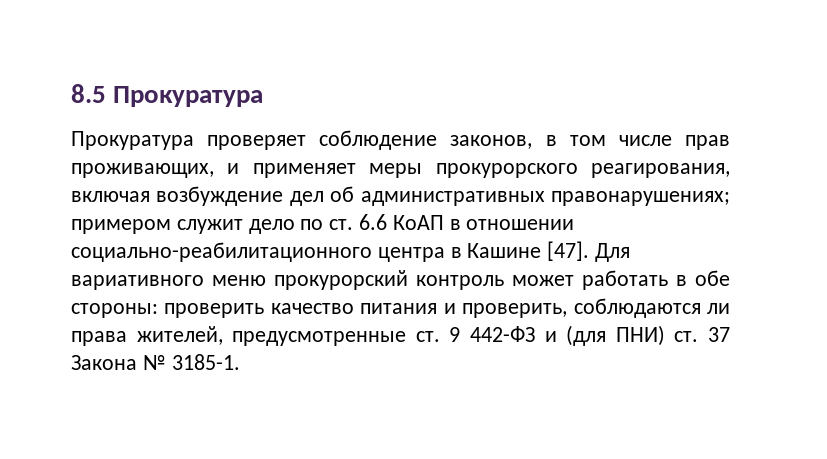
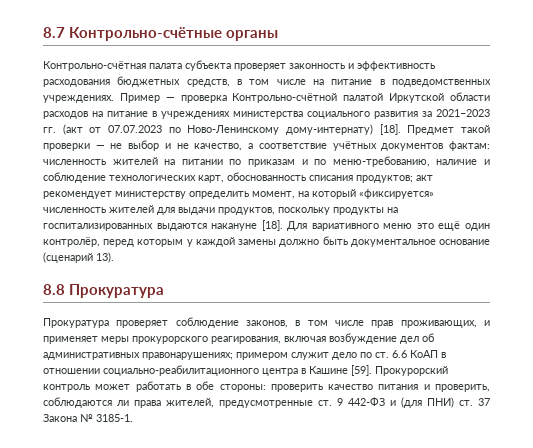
- 8.5 Прокуратура
+ 8.7 Контрольно-счётные органы
+ Контрольно-счётная палата субъекта проверяет законность и эффективность расходования бюджетных средств, в том числе на питание в подведомственных учреждениях. Пример — проверка Контрольно-счётной палатой Иркутской области расходов на питание в учреждениях министерства социального развития за 2021–2023 гг. (акт от 07.07.2023 по Ново-Ленинскому дому-интернату) [18]. Предмет такой проверки — не выбор и не качество, а соответствие учётных документов фактам: численность жителей на питании по приказам и по меню-требованию, наличие и соблюдение технологических карт, обоснованность списания продуктов; акт рекомендует министерству определить момент, на который «фиксируется» численность жителей для выдачи продуктов, поскольку продукты на госпитализированных выдаются накануне [18]. Для вариативного меню это ещё один контролёр, перед которым у каждой замены должно быть документальное основание (сценарий 13).
+ 8.8 Прокуратура
- Прокуратура проверяет соблюдение законов, в том числе прав проживающих, и применяет меры прокурорского реагирования, включая возбуждение дел об административных правонарушениях; примером служит дело по ст. 6.6 КоАП в отношении социально-реабилитационного центра в Кашине [47]. Для вариативного меню прокурорский контроль может работать в обе стороны: проверить качество питания и проверить, соблюдаются ли права жителей, предусмотренные ст. 9 442-ФЗ и (для ПНИ) ст. 37 Закона № 3185-1.
+ Прокуратура проверяет соблюдение законов, в том числе прав проживающих, и применяет меры прокурорского реагирования, включая возбуждение дел об административных правонарушениях; примером служит дело по ст. 6.6 КоАП в отношении социально-реабилитационного центра в Кашине [59]. Прокурорский контроль может работать в обе стороны: проверить качество питания и проверить, соблюдаются ли права жителей, предусмотренные ст. 9 442-ФЗ и (для ПНИ) ст. 37 Закона № 3185-1.

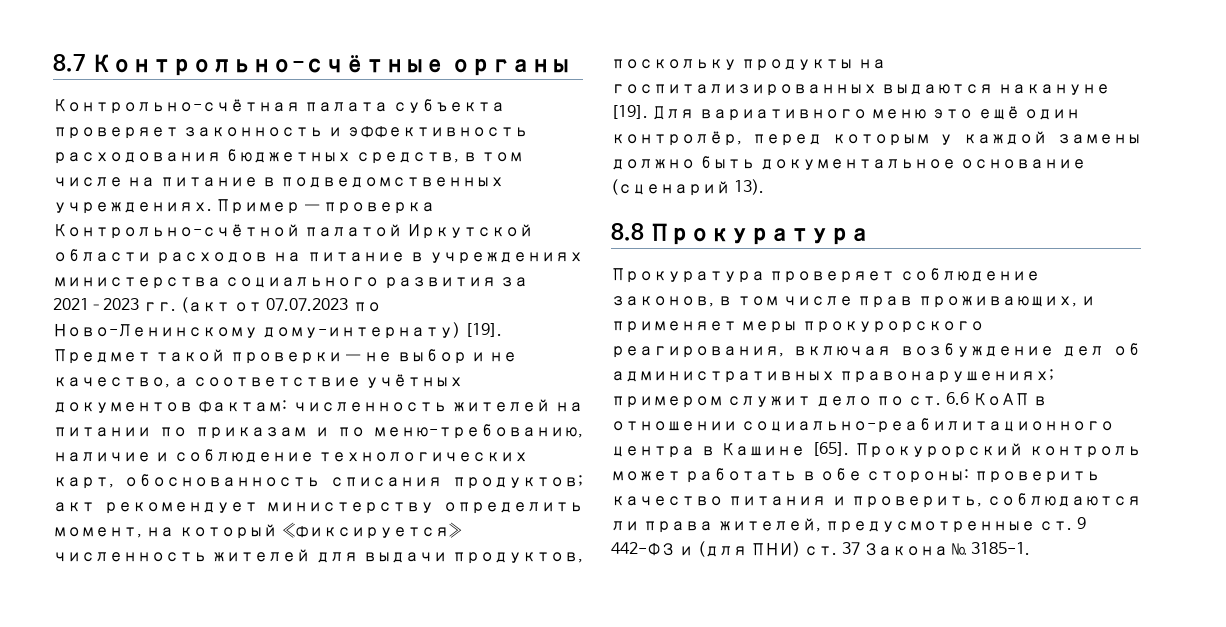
- Пример — проверка Контрольно-счётной палатой Иркутской области расходов на питание в учреждениях министерства социального развития за 2021–2023 гг. (акт от 07.07.2023 по Ново-Ленинскому дому-интернату) [18].
+ Пример — проверка Контрольно-счётной палатой Иркутской области расходов на питание в учреждениях министерства социального развития за 2021–2023 гг. (акт от 07.07.2023 по Ново-Ленинскому дому-интернату) [19].
- Предмет такой проверки — не выбор и не качество, а соответствие учётных документов фактам: численность жителей на питании по приказам и по меню-требованию, наличие и соблюдение технологических карт, обоснованность списания продуктов; акт рекомендует министерству определить момент, на который «фиксируется» численность жителей для выдачи продуктов, поскольку продукты на госпитализированных выдаются накануне [18].
+ Предмет такой проверки — не выбор и не качество, а соответствие учётных документов фактам: численность жителей на питании по приказам и по меню-требованию, наличие и соблюдение технологических карт, обоснованность списания продуктов; акт рекомендует министерству определить момент, на который «фиксируется» численность жителей для выдачи продуктов, поскольку продукты на госпитализированных выдаются накануне [19].
- Прокуратура проверяет соблюдение законов, в том числе прав проживающих, и применяет меры прокурорского реагирования, включая возбуждение дел об административных правонарушениях; примером служит дело по ст. 6.6 КоАП в отношении социально-реабилитационного центра в Кашине [59].
+ Прокуратура проверяет соблюдение законов, в том числе прав проживающих, и применяет меры прокурорского реагирования, включая возбуждение дел об административных правонарушениях; примером служит дело по ст. 6.6 КоАП в отношении социально-реабилитационного центра в Кашине [65].

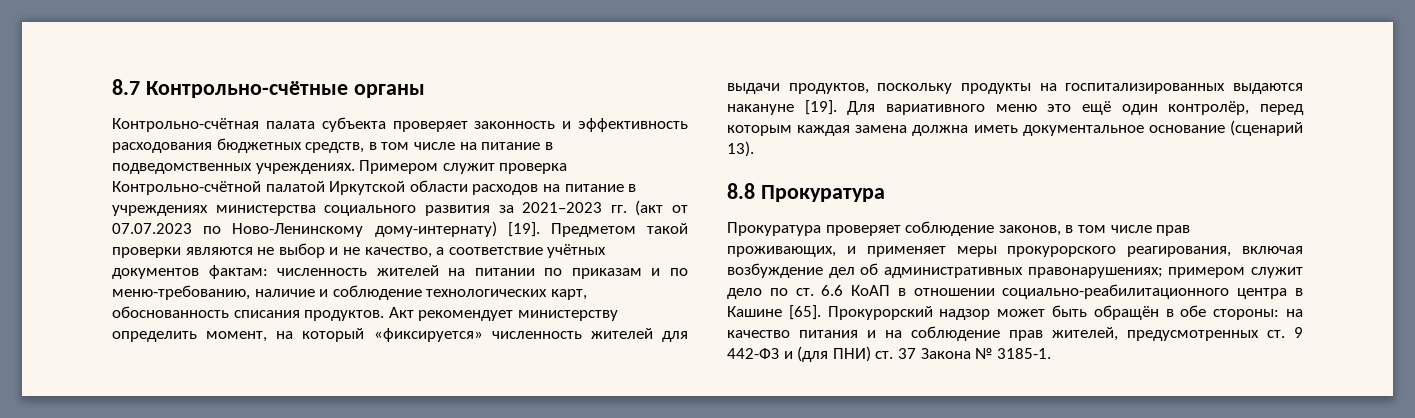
- Пример — проверка Контрольно-счётной палатой Иркутской области расходов на питание в учреждениях министерства социального развития за 2021–2023 гг. (акт от 07.07.2023 по Ново-Ленинскому дому-интернату) [19].
+ Примером служит проверка Контрольно-счётной палатой Иркутской области расходов на питание в учреждениях министерства социального развития за 2021–2023 гг. (акт от 07.07.2023 по Ново-Ленинскому дому-интернату) [19].
- Предмет такой проверки — не выбор и не качество, а соответствие учётных документов фактам: численность жителей на питании по приказам и по меню-требованию, наличие и соблюдение технологических карт, обоснованность списания продуктов; акт рекомендует министерству определить момент, на который «фиксируется» численность жителей для выдачи продуктов, поскольку продукты на госпитализированных выдаются накануне [19].
+ Предметом такой проверки являются не выбор и не качество, а соответствие учётных документов фактам: численность жителей на питании по приказам и по меню-требованию, наличие и соблюдение технологических карт, обоснованность списания продуктов. Акт рекомендует министерству определить момент, на который «фиксируется» численность жителей для выдачи продуктов, поскольку продукты на госпитализированных выдаются накануне [19].
- Для вариативного меню это ещё один контролёр, перед которым у каждой замены должно быть документальное основание (сценарий 13).
+ Для вариативного меню это ещё один контролёр, перед которым каждая замена должна иметь документальное основание (сценарий 13).
- Прокурорский контроль может работать в обе стороны: проверить качество питания и проверить, соблюдаются ли права жителей, предусмотренные ст. 9 442-ФЗ и (для ПНИ) ст. 37 Закона № 3185-1.
+ Прокурорский надзор может быть обращён в обе стороны: на качество питания и на соблюдение прав жителей, предусмотренных ст. 9 442-ФЗ и (для ПНИ) ст. 37 Закона № 3185-1.

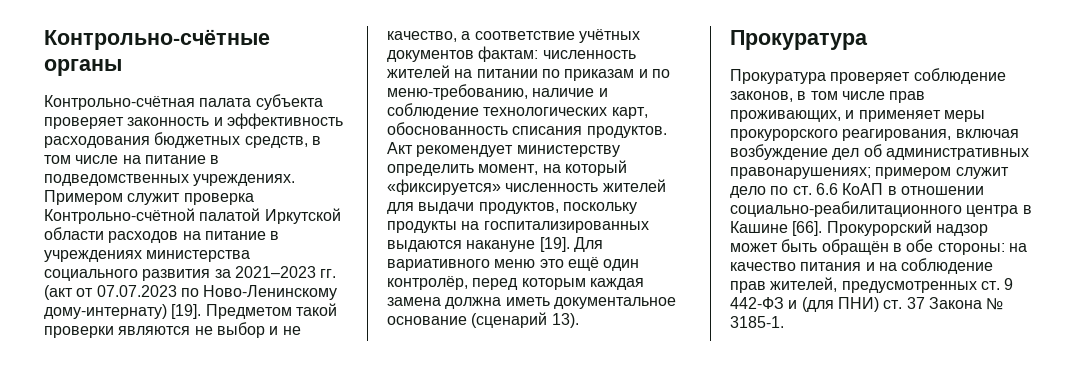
- 8.7 Контрольно-счётные органы
+ Контрольно-счётные органы
  Для вариативного меню это ещё один контролёр, перед которым каждая замена должна иметь документальное основание (сценарий 13).
- 8.8 Прокуратура
+ Прокуратура
- Прокуратура проверяет соблюдение законов, в том числе прав проживающих, и применяет меры прокурорского реагирования, включая возбуждение дел об административных правонарушениях; примером служит дело по ст. 6.6 КоАП в отношении социально-реабилитационного центра в Кашине [65].
+ Прокуратура проверяет соблюдение законов, в том числе прав проживающих, и применяет меры прокурорского реагирования, включая возбуждение дел об административных правонарушениях; примером служит дело по ст. 6.6 КоАП в отношении социально-реабилитационного центра в Кашине [66].

